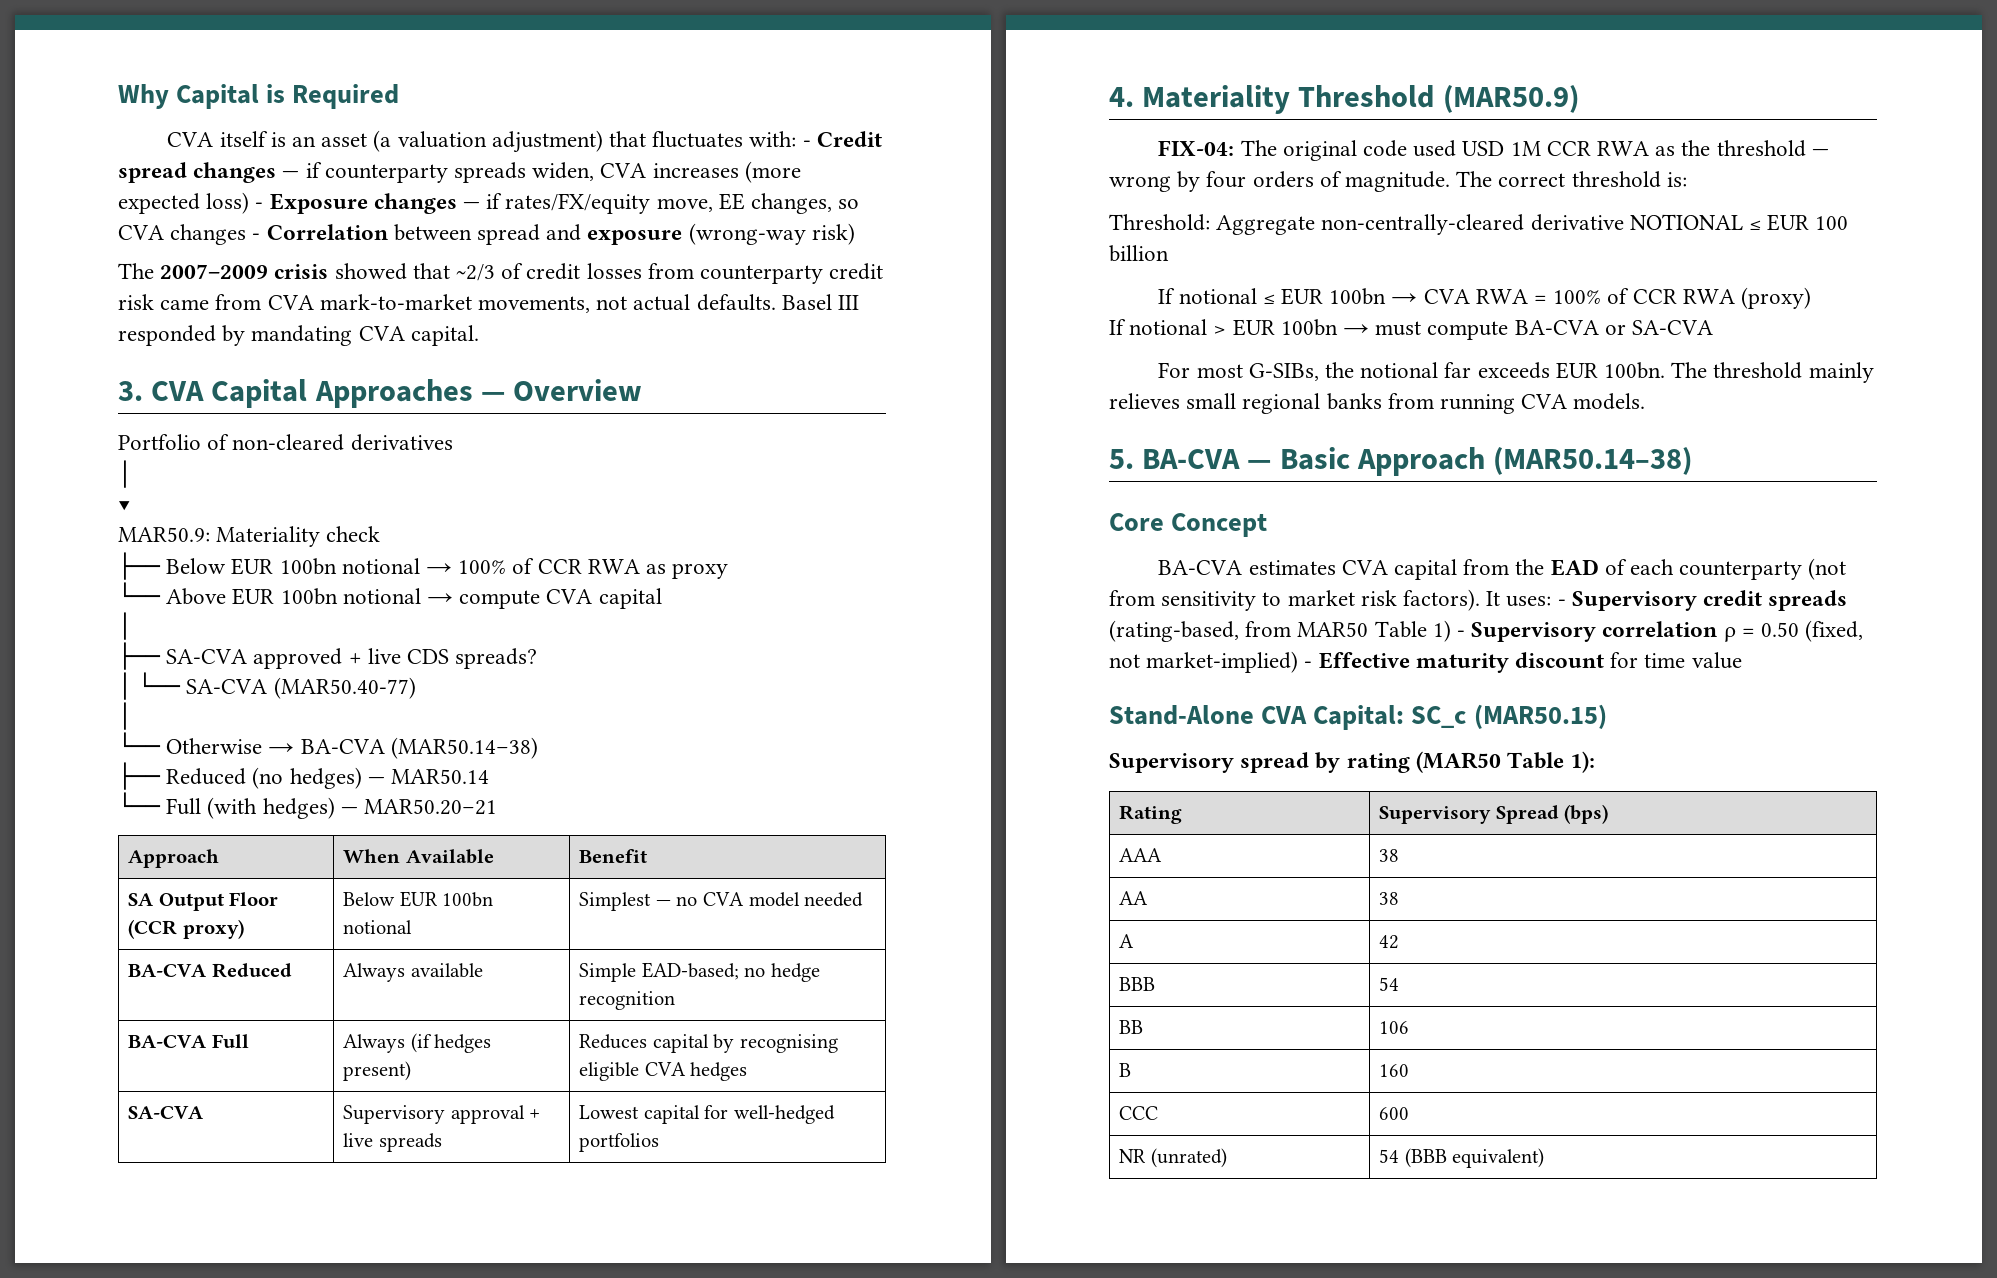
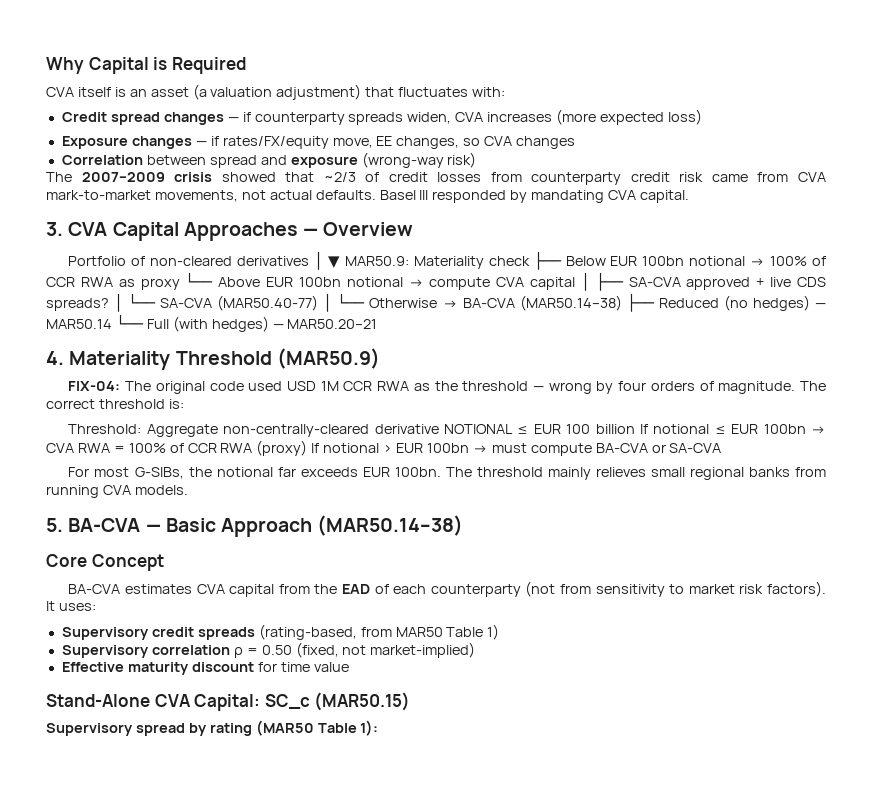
- CVA itself is an asset (a valuation adjustment) that fluctuates with: - Credit spread changes — if counterparty spreads widen, CVA increases (more expected loss) - Exposure changes — if rates/FX/equity move, EE changes, so CVA changes - Correlation between spread and exposure (wrong-way risk)
+ CVA itself is an asset (a valuation adjustment) that fluctuates with:
+ Credit spread changes — if counterparty spreads widen, CVA increases (more expected loss)
+ Exposure changes — if rates/FX/equity move, EE changes, so CVA changes
+ Correlation between spread and exposure (wrong-way risk)
- Portfolio of non-cleared derivatives
- │
- ▼
- MAR50.9: Materiality check
- ├── Below EUR 100bn notional → 100% of CCR RWA as proxy
- └── Above EUR 100bn notional → compute CVA capital
- │
- ├── SA-CVA approved + live CDS spreads?
- │ └── SA-CVA (MAR50.40-77)
- │
- └── Otherwise → BA-CVA (MAR50.14–38)
- ├── Reduced (no hedges) — MAR50.14
- └── Full (with hedges) — MAR50.20–21
+ Portfolio of non-cleared derivatives │ ▼ MAR50.9: Materiality check ├── Below EUR 100bn notional → 100% of CCR RWA as proxy └── Above EUR 100bn notional → compute CVA capital │ ├── SA-CVA approved + live CDS spreads? │ └── SA-CVA (MAR50.40-77) │ └── Otherwise → BA-CVA (MAR50.14–38) ├── Reduced (no hedges) — MAR50.14 └── Full (with hedges) — MAR50.20–21
- Approach | When Available | Benefit
- SA Output Floor (CCR proxy) | Below EUR 100bn notional | Simplest — no CVA model needed
- BA-CVA Reduced | Always available | Simple EAD-based; no hedge recognition
- BA-CVA Full | Always (if hedges present) | Reduces capital by recognising eligible CVA hedges
- SA-CVA | Supervisory approval + live spreads | Lowest capital for well-hedged portfolios
- Threshold: Aggregate non-centrally-cleared derivative NOTIONAL ≤ EUR 100 billion
- If notional ≤ EUR 100bn → CVA RWA = 100% of CCR RWA (proxy)
- If notional > EUR 100bn → must compute BA-CVA or SA-CVA
+ Threshold: Aggregate non-centrally-cleared derivative NOTIONAL ≤ EUR 100 billion If notional ≤ EUR 100bn → CVA RWA = 100% of CCR RWA (proxy) If notional > EUR 100bn → must compute BA-CVA or SA-CVA
- It uses: - Supervisory credit spreads (rating-based, from MAR50 Table 1) - Supervisory correlation ρ = 0.50 (fixed, not market-implied) - Effective maturity discount for time value
+ It uses:
+ Supervisory credit spreads (rating-based, from MAR50 Table 1)
+ Supervisory correlation ρ = 0.50 (fixed, not market-implied)
+ Effective maturity discount for time value
- Rating | Supervisory Spread (bps)
- AAA | 38
- AA | 38
- A | 42
- BBB | 54
- BB | 106
- B | 160
- CCC | 600
- NR (unrated) | 54 (BBB equivalent)

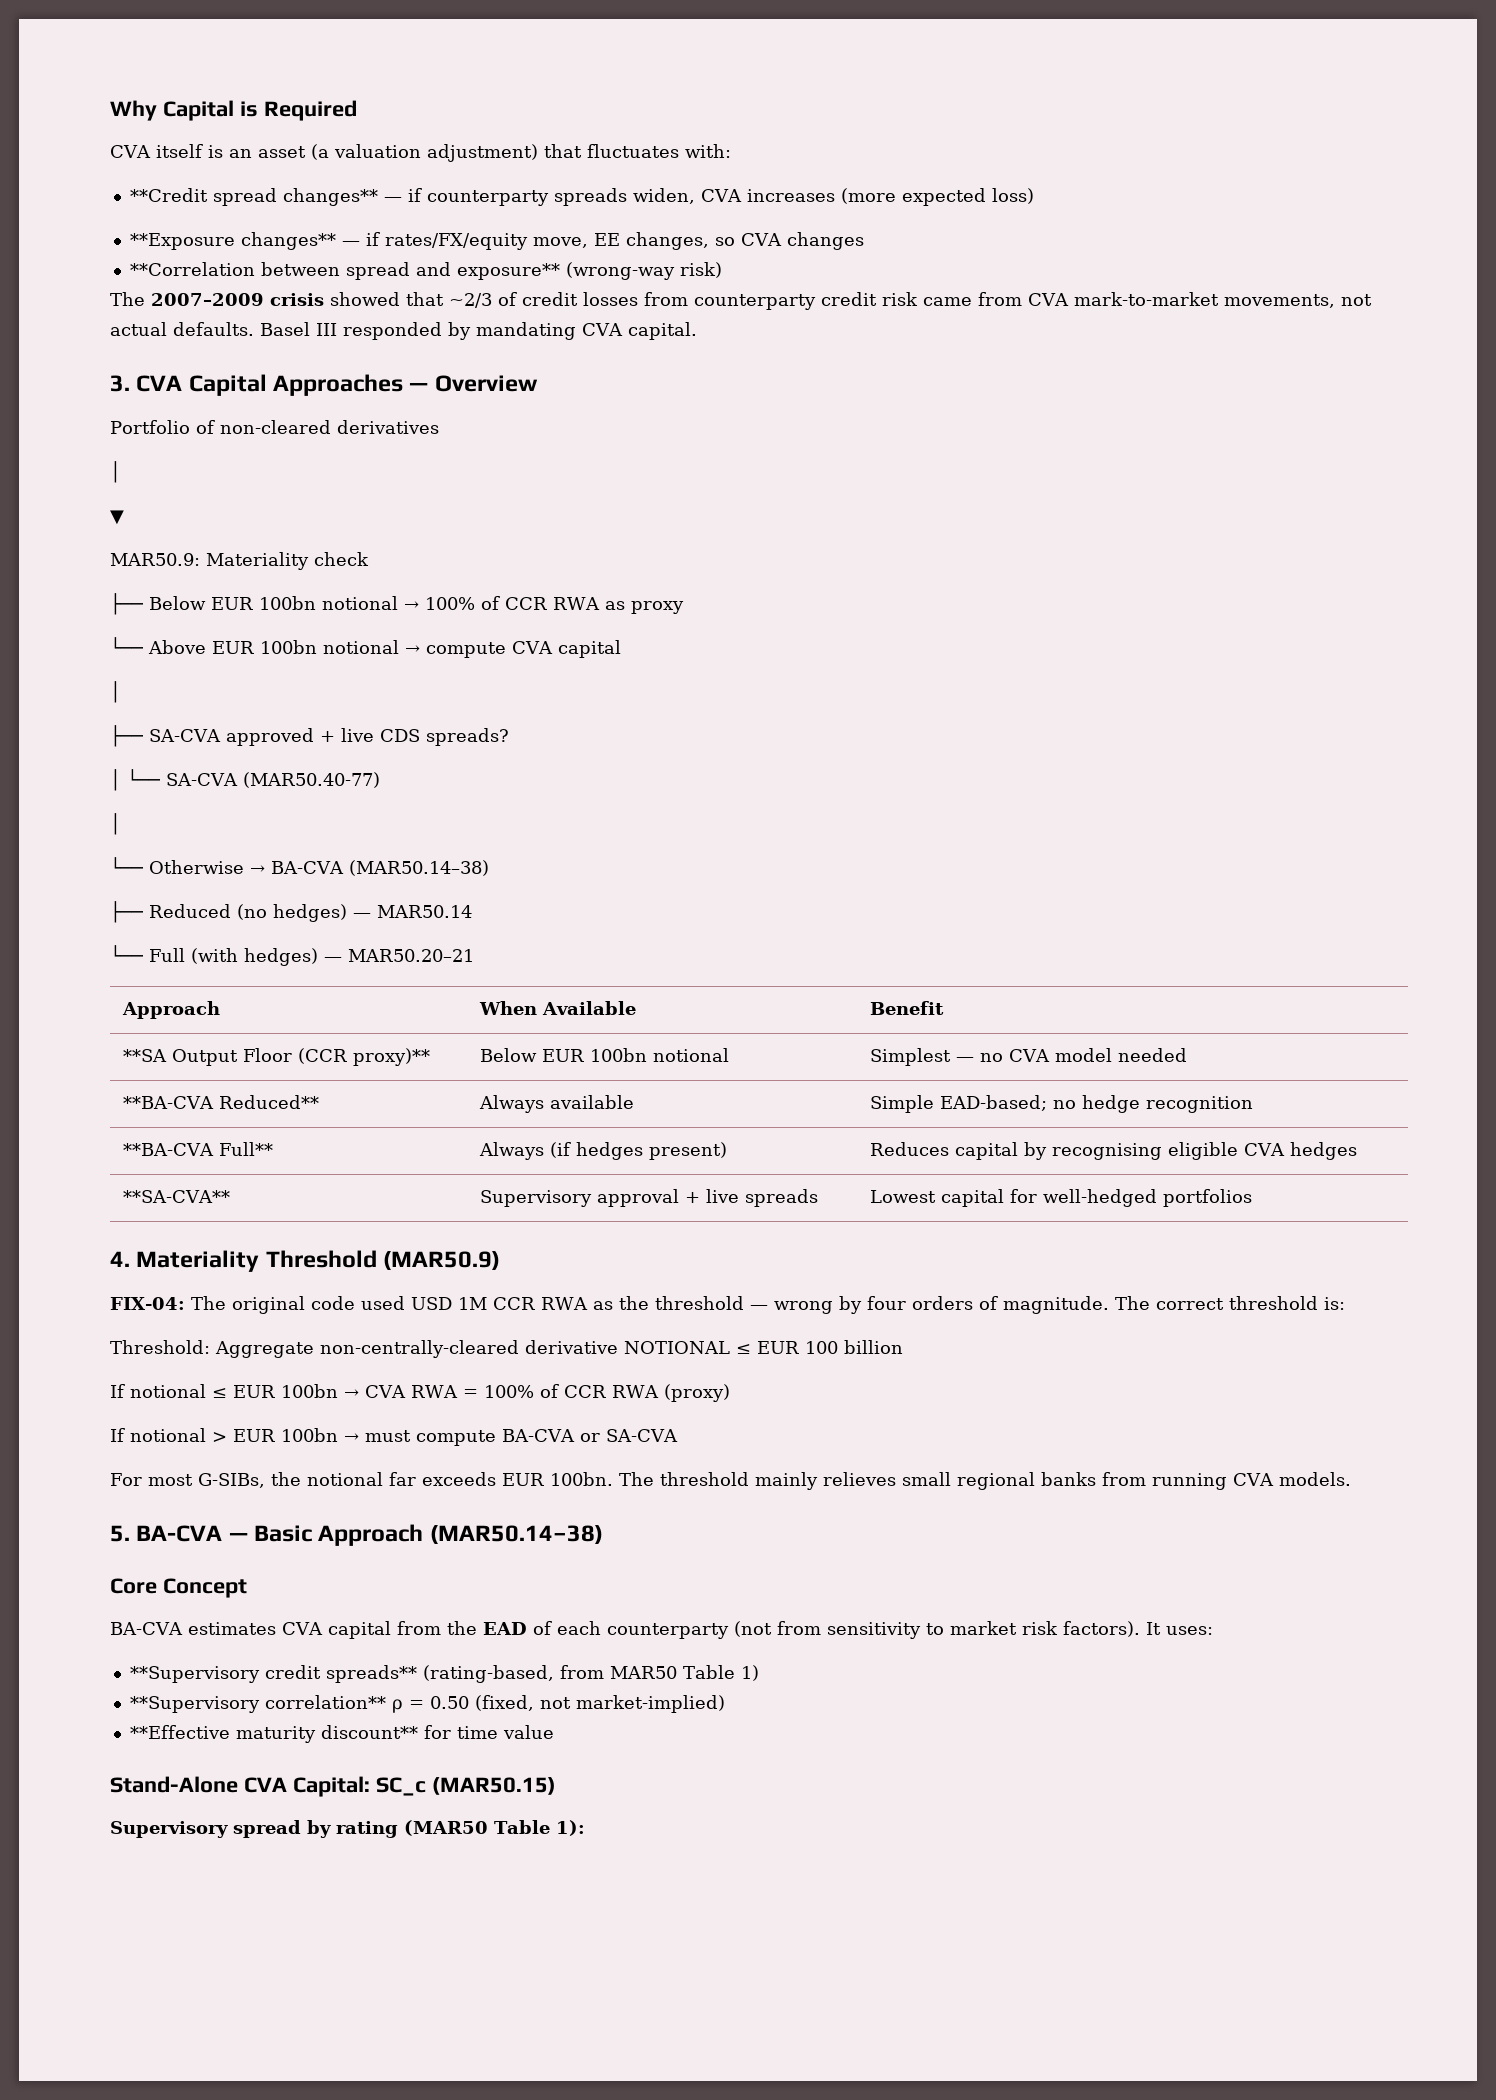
- Credit spread changes — if counterparty spreads widen, CVA increases (more expected loss)
+ **Credit spread changes** — if counterparty spreads widen, CVA increases (more expected loss)
- Exposure changes — if rates/FX/equity move, EE changes, so CVA changes
+ **Exposure changes** — if rates/FX/equity move, EE changes, so CVA changes
- Correlation between spread and exposure (wrong-way risk)
+ **Correlation between spread and exposure** (wrong-way risk)
- Portfolio of non-cleared derivatives │ ▼ MAR50.9: Materiality check ├── Below EUR 100bn notional → 100% of CCR RWA as proxy └── Above EUR 100bn notional → compute CVA capital │ ├── SA-CVA approved + live CDS spreads? │ └── SA-CVA (MAR50.40-77) │ └── Otherwise → BA-CVA (MAR50.14–38) ├── Reduced (no hedges) — MAR50.14 └── Full (with hedges) — MAR50.20–21
+ Portfolio of non-cleared derivatives
+ │
+ ▼
+ MAR50.9: Materiality check
+ ├── Below EUR 100bn notional → 100% of CCR RWA as proxy
+ └── Above EUR 100bn notional → compute CVA capital
+ │
+ ├── SA-CVA approved + live CDS spreads?
+ │ └── SA-CVA (MAR50.40-77)
+ │
+ └── Otherwise → BA-CVA (MAR50.14–38)
+ ├── Reduced (no hedges) — MAR50.14
+ └── Full (with hedges) — MAR50.20–21
+ Approach | When Available | Benefit
+ **SA Output Floor (CCR proxy)** | Below EUR 100bn notional | Simplest — no CVA model needed
+ **BA-CVA Reduced** | Always available | Simple EAD-based; no hedge recognition
+ **BA-CVA Full** | Always (if hedges present) | Reduces capital by recognising eligible CVA hedges
+ **SA-CVA** | Supervisory approval + live spreads | Lowest capital for well-hedged portfolios
- Threshold: Aggregate non-centrally-cleared derivative NOTIONAL ≤ EUR 100 billion If notional ≤ EUR 100bn → CVA RWA = 100% of CCR RWA (proxy) If notional > EUR 100bn → must compute BA-CVA or SA-CVA
+ Threshold: Aggregate non-centrally-cleared derivative NOTIONAL ≤ EUR 100 billion
+ If notional ≤ EUR 100bn → CVA RWA = 100% of CCR RWA (proxy)
+ If notional > EUR 100bn → must compute BA-CVA or SA-CVA
- Supervisory credit spreads (rating-based, from MAR50 Table 1)
+ **Supervisory credit spreads** (rating-based, from MAR50 Table 1)
- Supervisory correlation ρ = 0.50 (fixed, not market-implied)
+ **Supervisory correlation** ρ = 0.50 (fixed, not market-implied)
- Effective maturity discount for time value
+ **Effective maturity discount** for time value

